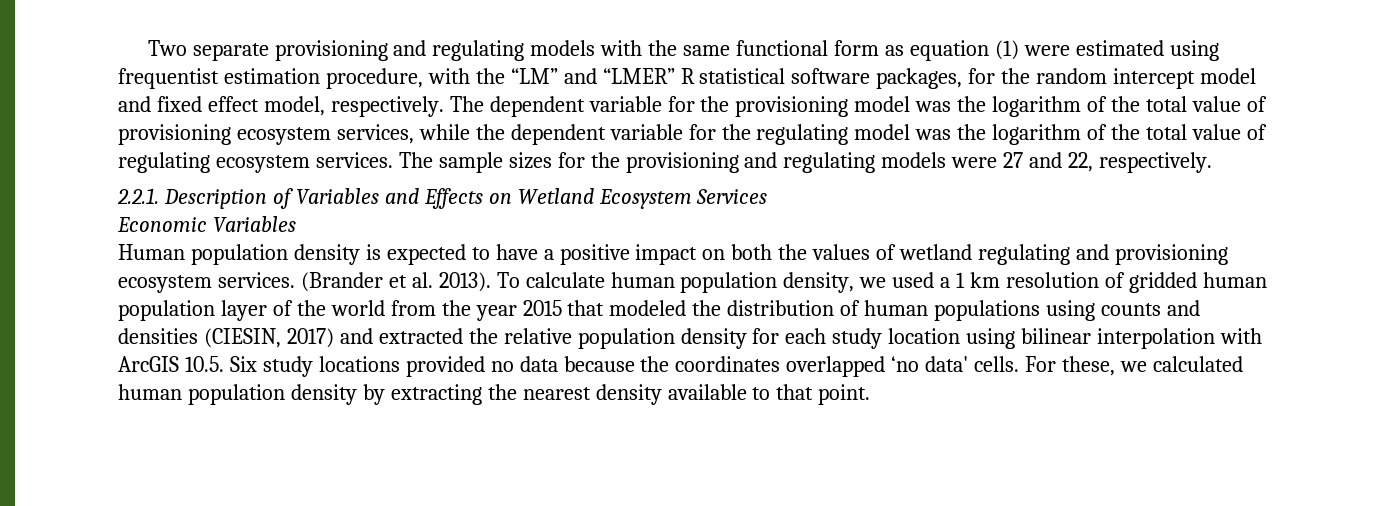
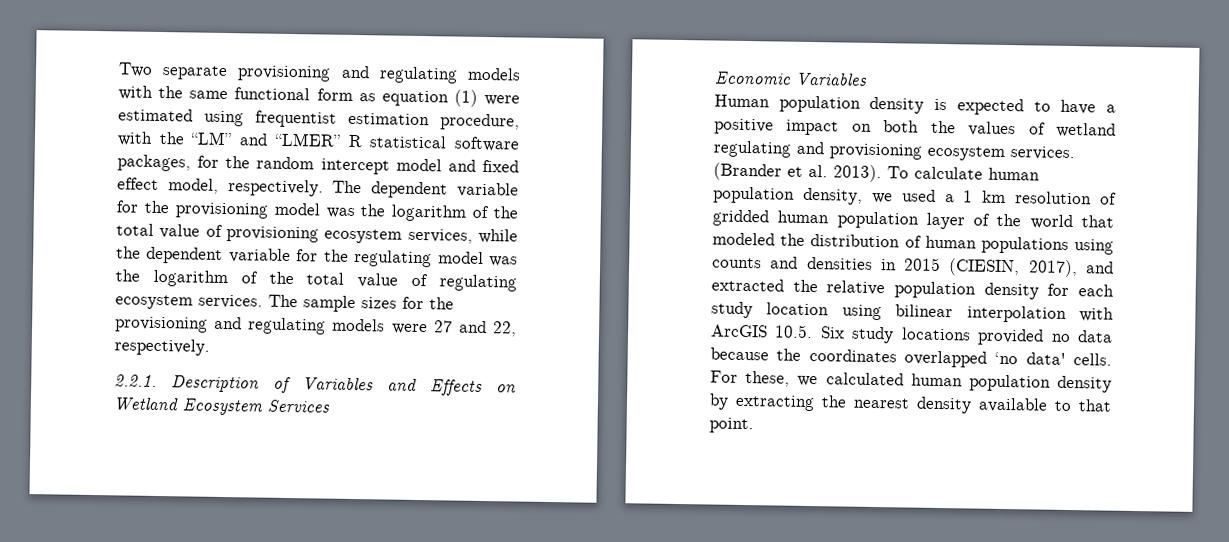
- To calculate human population density, we used a 1 km resolution of gridded human population layer of the world from the year 2015 that modeled the distribution of human populations using counts and densities (CIESIN, 2017) and extracted the relative population density for each study location using bilinear interpolation with ArcGIS 10.5. Six study locations provided no data because the coordinates overlapped ‘no data' cells.
+ To calculate human population density, we used a 1 km resolution of gridded human population layer of the world that modeled the distribution of human populations using counts and densities in 2015 (CIESIN, 2017), and extracted the relative population density for each study location using bilinear interpolation with ArcGIS 10.5. Six study locations provided no data because the coordinates overlapped ‘no data' cells.

